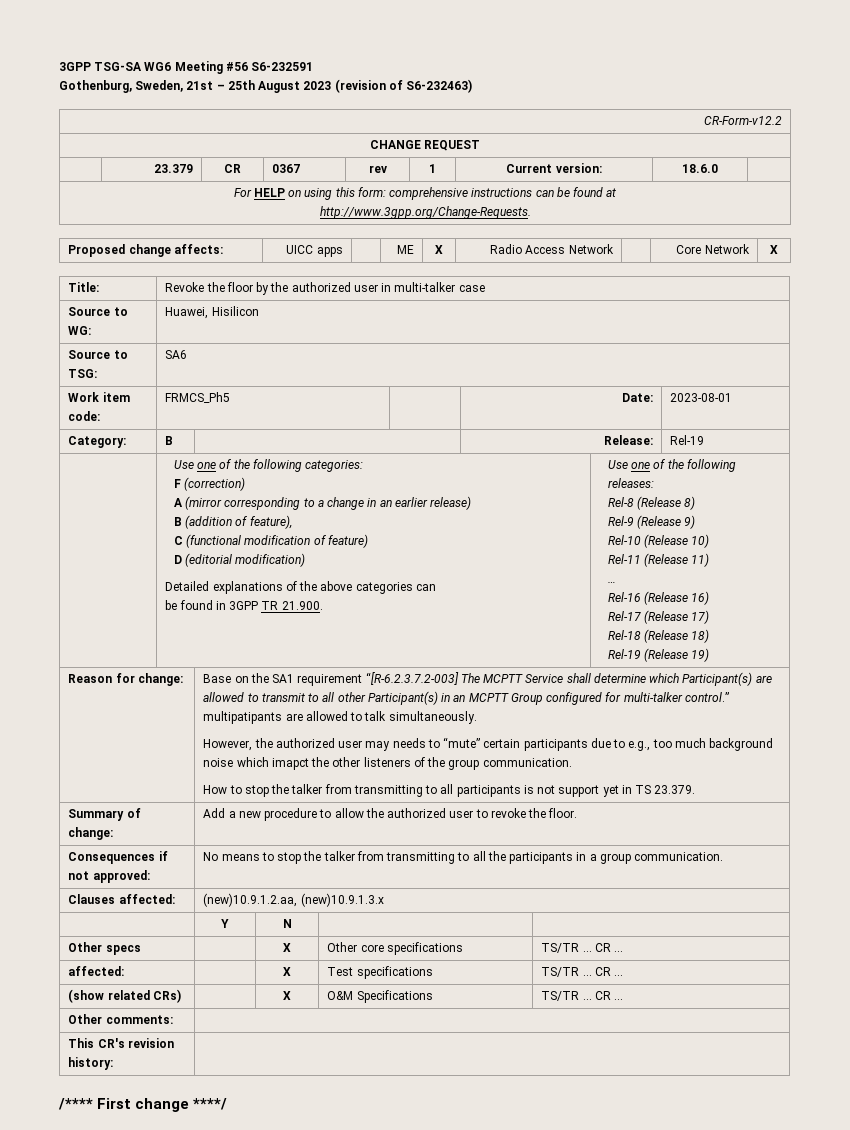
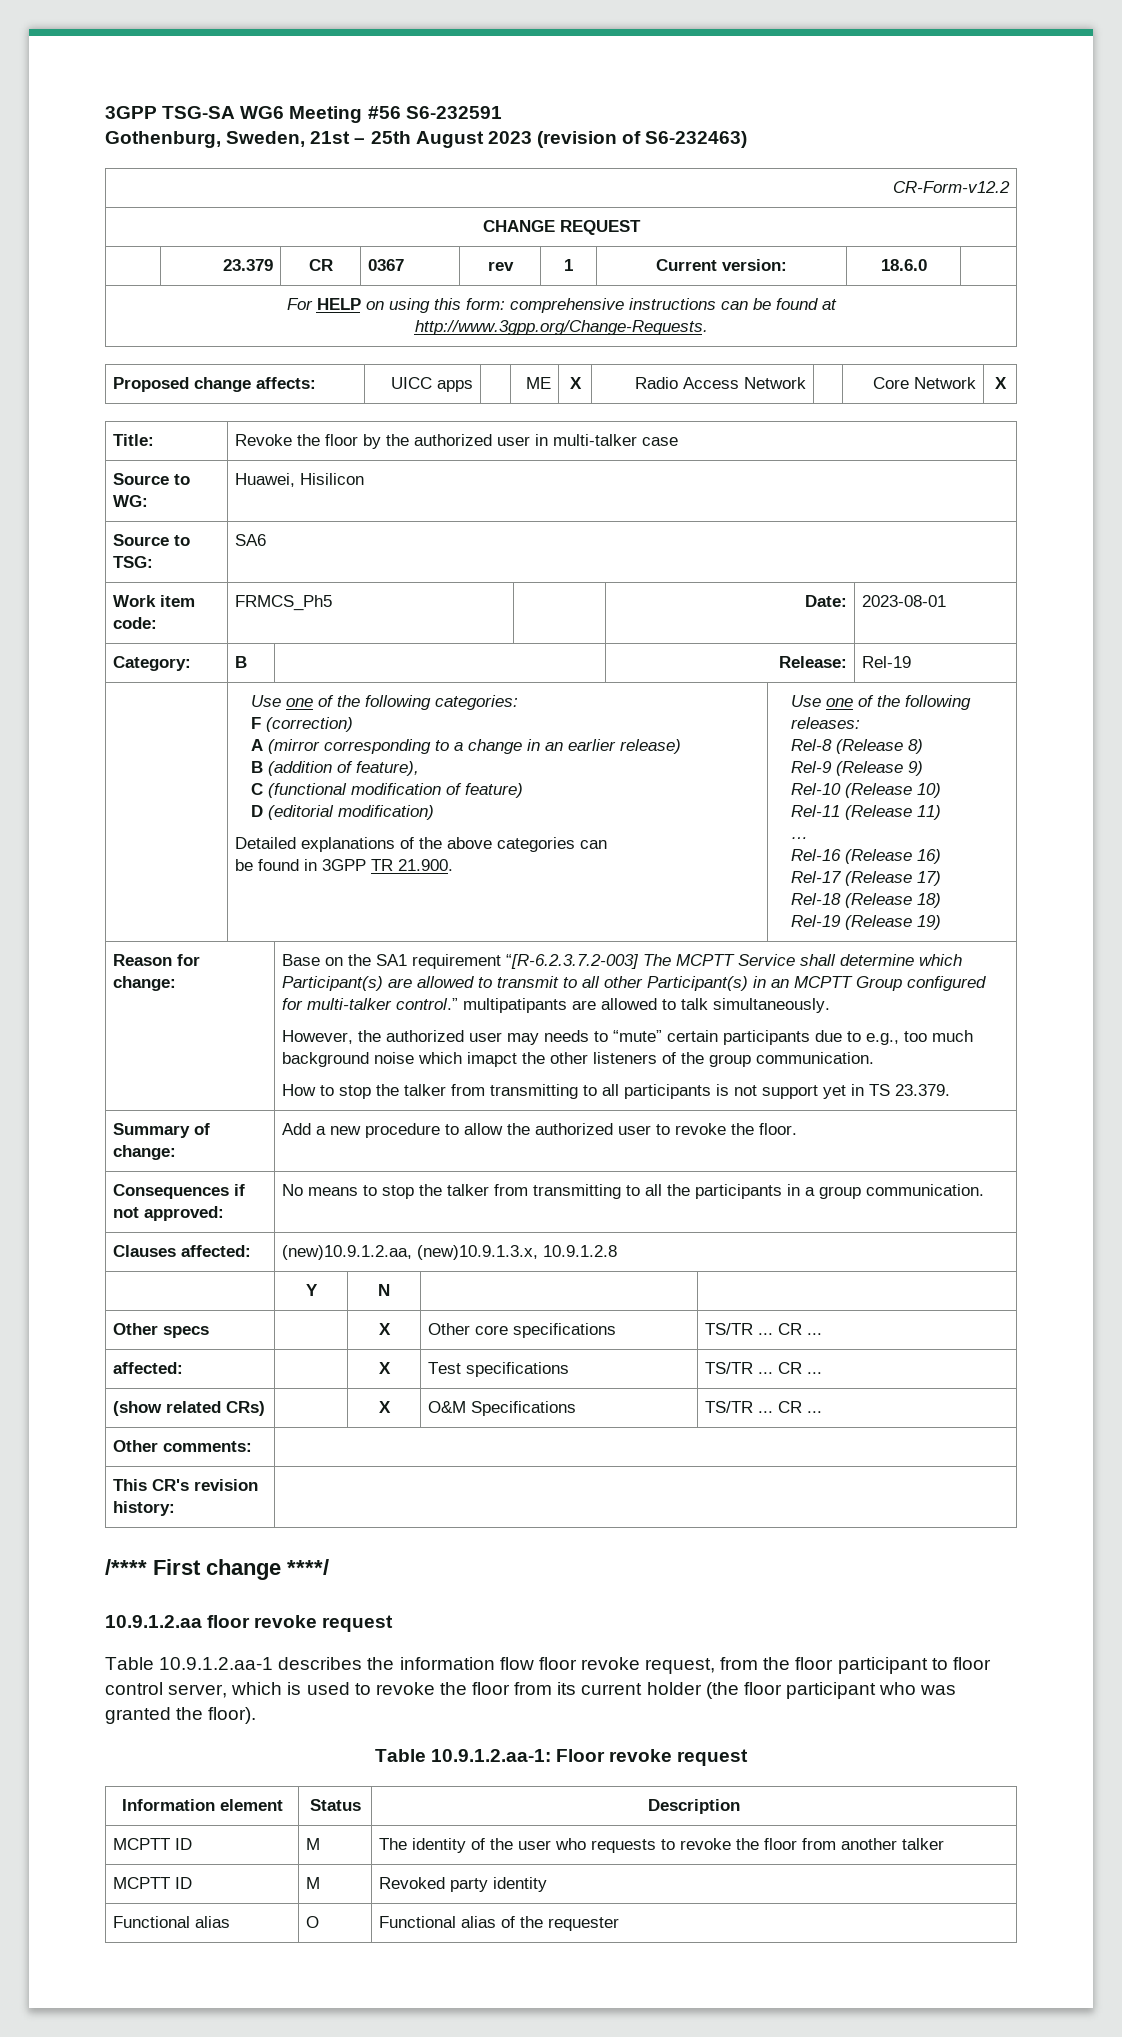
- Clauses affected: | (new)10.9.1.2.aa, (new)10.9.1.3.x
+ Clauses affected: | (new)10.9.1.2.aa, (new)10.9.1.3.x, 10.9.1.2.8
+ 10.9.1.2.aa floor revoke request
+ Table 10.9.1.2.aa-1 describes the information flow floor revoke request, from the floor participant to floor control server, which is used to revoke the floor from its current holder (the floor participant who was granted the floor).
+ Table 10.9.1.2.aa-1: Floor revoke request
+ Information element | Status | Description
+ MCPTT ID | M | The identity of the user who requests to revoke the floor from another talker
+ MCPTT ID | M | Revoked party identity
+ Functional alias | O | Functional alias of the requester

